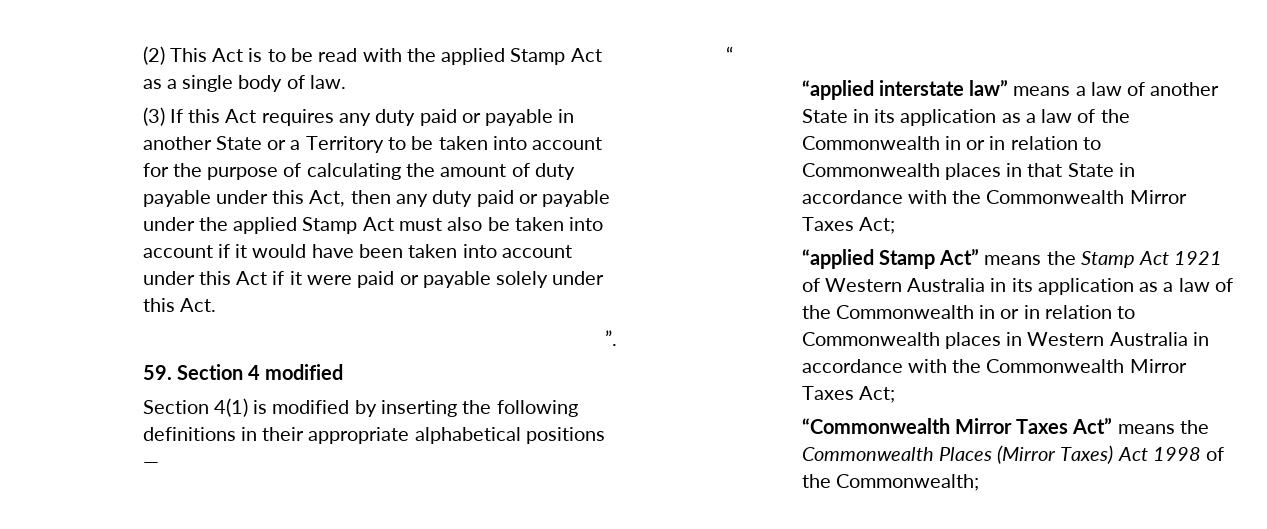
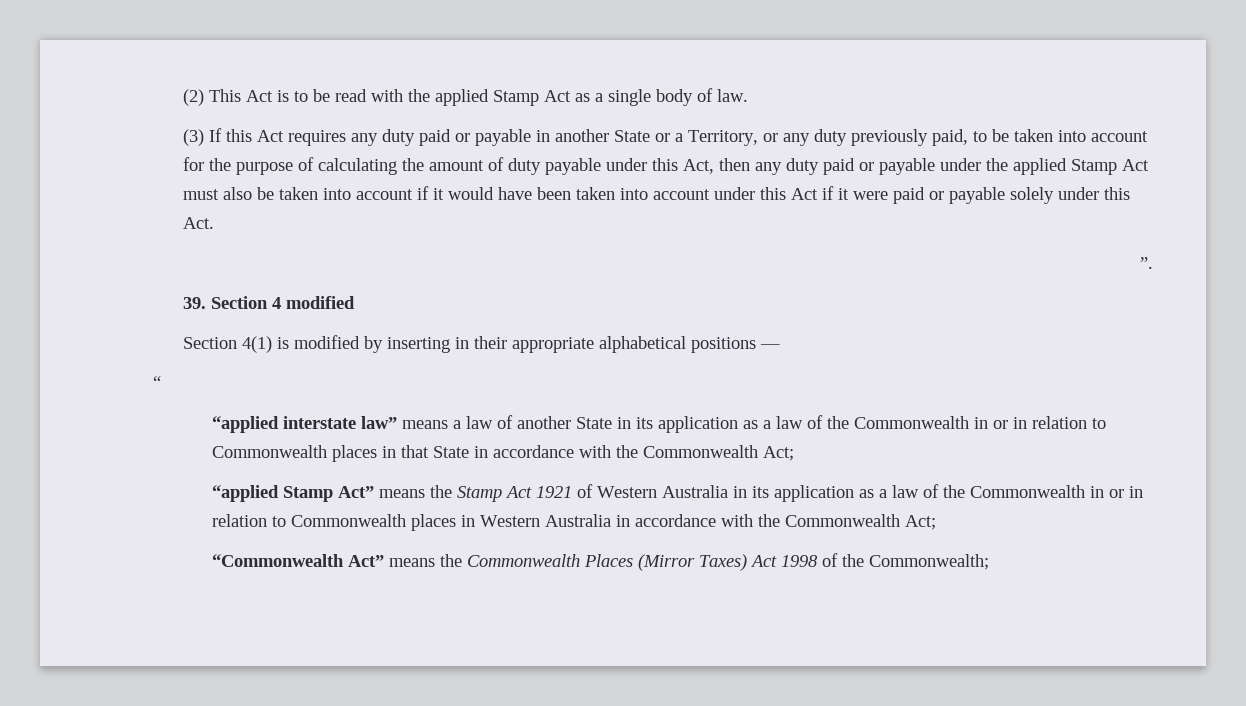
- (3) If this Act requires any duty paid or payable in another State or a Territory to be taken into account for the purpose of calculating the amount of duty payable under this Act, then any duty paid or payable under the applied Stamp Act must also be taken into account if it would have been taken into account under this Act if it were paid or payable solely under this Act.
+ (3) If this Act requires any duty paid or payable in another State or a Territory, or any duty previously paid, to be taken into account for the purpose of calculating the amount of duty payable under this Act, then any duty paid or payable under the applied Stamp Act must also be taken into account if it would have been taken into account under this Act if it were paid or payable solely under this Act.
- 59. Section 4 modified
+ 39. Section 4 modified
- Section 4(1) is modified by inserting the following definitions in their appropriate alphabetical positions —
+ Section 4(1) is modified by inserting in their appropriate alphabetical positions —
- “applied interstate law” means a law of another State in its application as a law of the Commonwealth in or in relation to Commonwealth places in that State in accordance with the Commonwealth Mirror Taxes Act;
+ “applied interstate law” means a law of another State in its application as a law of the Commonwealth in or in relation to Commonwealth places in that State in accordance with the Commonwealth Act;
- “applied Stamp Act” means the Stamp Act 1921 of Western Australia in its application as a law of the Commonwealth in or in relation to Commonwealth places in Western Australia in accordance with the Commonwealth Mirror Taxes Act;
+ “applied Stamp Act” means the Stamp Act 1921 of Western Australia in its application as a law of the Commonwealth in or in relation to Commonwealth places in Western Australia in accordance with the Commonwealth Act;
- “Commonwealth Mirror Taxes Act” means the Commonwealth Places (Mirror Taxes) Act 1998 of the Commonwealth;
+ “Commonwealth Act” means the Commonwealth Places (Mirror Taxes) Act 1998 of the Commonwealth;

